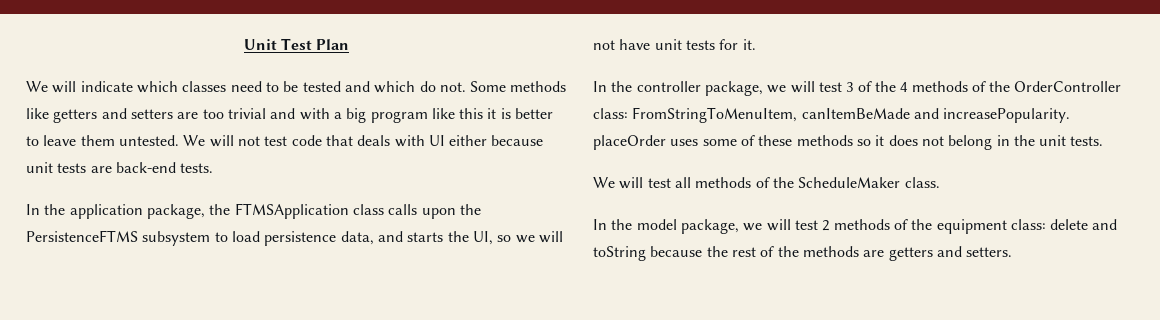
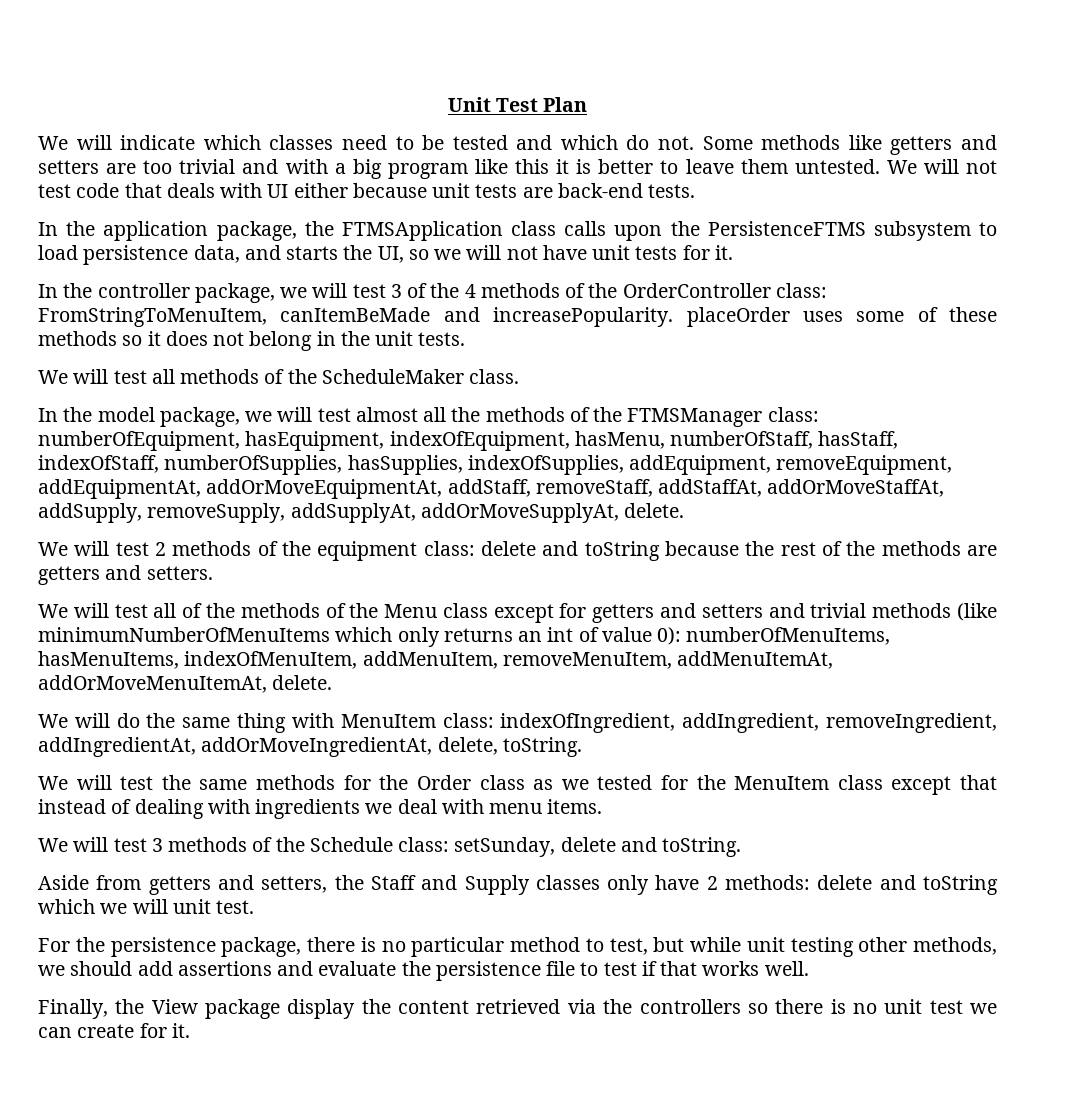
- In the model package, we will test 2 methods of the equipment class: delete and toString because the rest of the methods are getters and setters.
+ In the model package, we will test almost all the methods of the FTMSManager class: numberOfEquipment, hasEquipment, indexOfEquipment, hasMenu, numberOfStaff, hasStaff, indexOfStaff, numberOfSupplies, hasSupplies, indexOfSupplies, addEquipment, removeEquipment, addEquipmentAt, addOrMoveEquipmentAt, addStaff, removeStaff, addStaffAt, addOrMoveStaffAt, addSupply, removeSupply, addSupplyAt, addOrMoveSupplyAt, delete.
+ We will test 2 methods of the equipment class: delete and toString because the rest of the methods are getters and setters.
+ We will test all of the methods of the Menu class except for getters and setters and trivial methods (like minimumNumberOfMenuItems which only returns an int of value 0): numberOfMenuItems, hasMenuItems, indexOfMenuItem, addMenuItem, removeMenuItem, addMenuItemAt, addOrMoveMenuItemAt, delete.
+ We will do the same thing with MenuItem class: indexOfIngredient, addIngredient, removeIngredient, addIngredientAt, addOrMoveIngredientAt, delete, toString.
+ We will test the same methods for the Order class as we tested for the MenuItem class except that instead of dealing with ingredients we deal with menu items.
+ We will test 3 methods of the Schedule class: setSunday, delete and toString.
+ Aside from getters and setters, the Staff and Supply classes only have 2 methods: delete and toString which we will unit test.
+ For the persistence package, there is no particular method to test, but while unit testing other methods, we should add assertions and evaluate the persistence file to test if that works well.
+ Finally, the View package display the content retrieved via the controllers so there is no unit test we can create for it.

